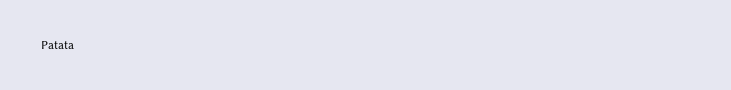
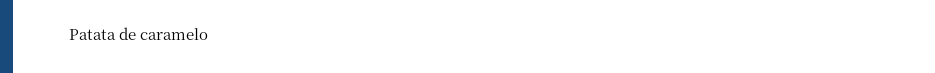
- Patata
+ Patata de caramelo

